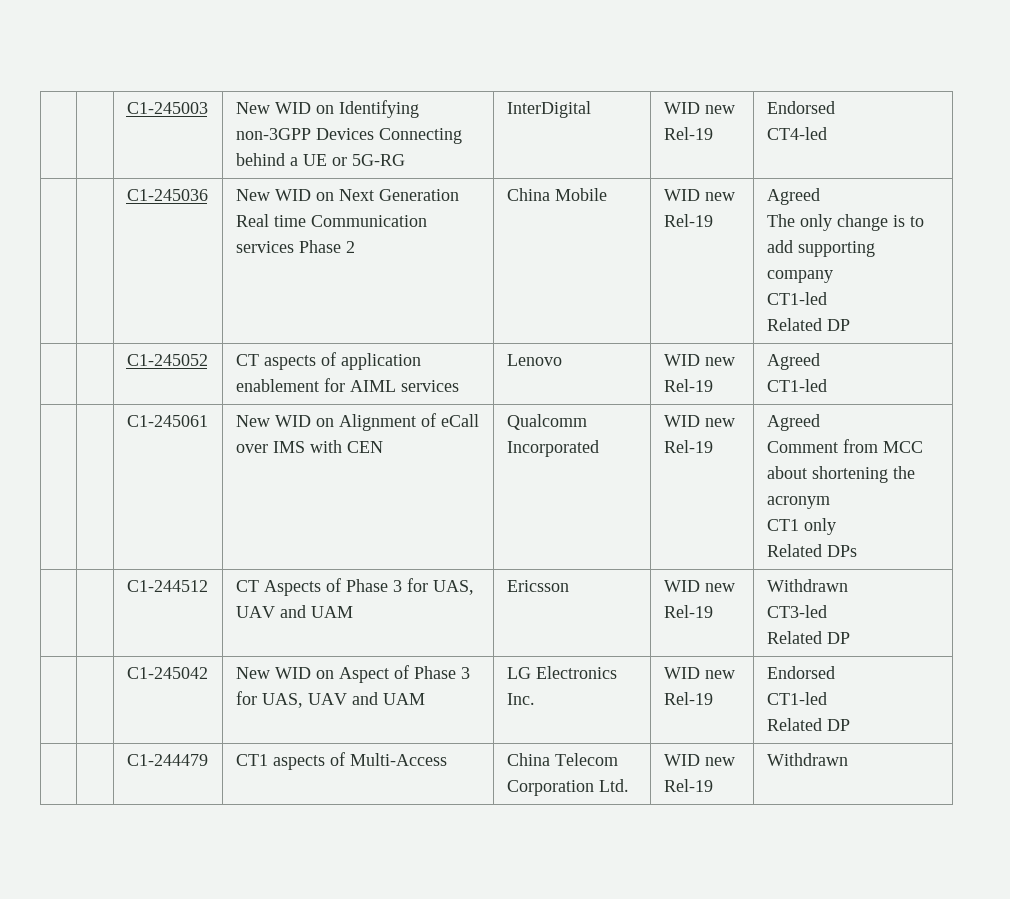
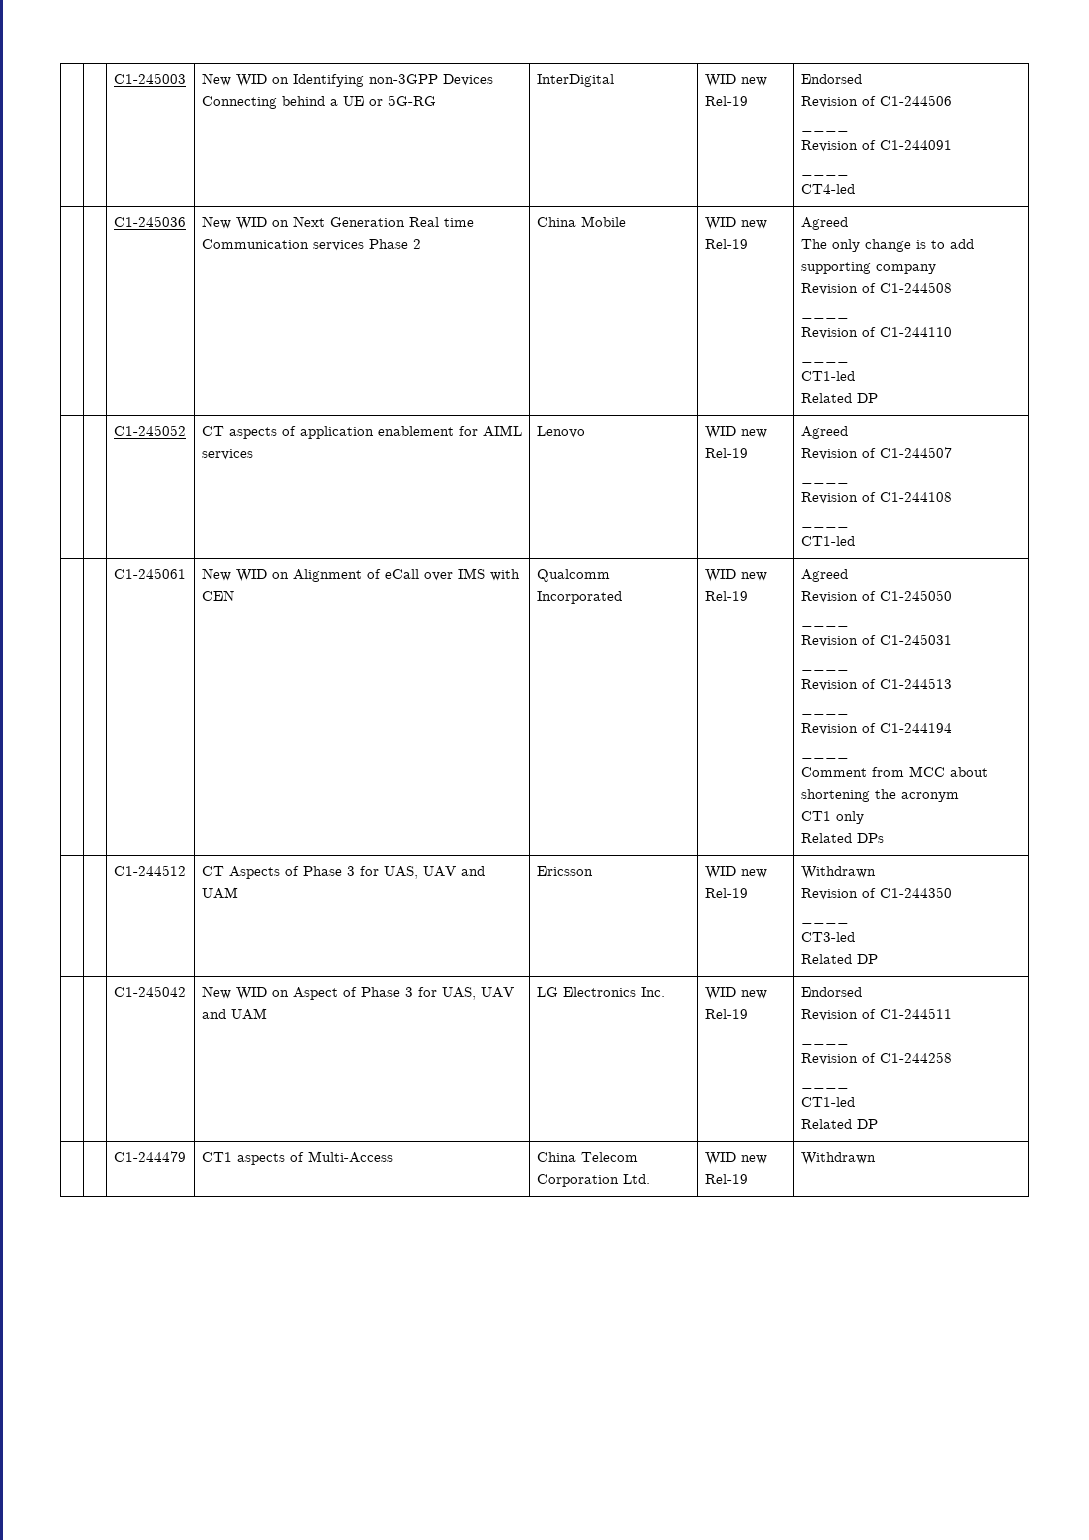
  | | C1-245003 | New WID on Identifying non-3GPP Devices Connecting behind a UE or 5G-RG | InterDigital | WID new Rel-19 | Endorsed
+ Revision of C1-244506
+ ____
+ Revision of C1-244091
+ ____
  | | C1-245036 | New WID on Next Generation Real time Communication services Phase 2 | China Mobile | WID new Rel-19 | Agreed
  The only change is to add supporting company
+ Revision of C1-244508
+ ____
+ Revision of C1-244110
+ ____
  | | C1-245052 | CT aspects of application enablement for AIML services | Lenovo | WID new Rel-19 | Agreed
+ Revision of C1-244507
+ ____
+ Revision of C1-244108
+ ____
+ Revision of C1-245050
+ ____
+ Revision of C1-245031
+ ____
+ Revision of C1-244513
+ ____
+ Revision of C1-244194
+ ____
  | | C1-244512 | CT Aspects of Phase 3 for UAS, UAV and UAM | Ericsson | WID new Rel-19 | Withdrawn
+ Revision of C1-244350
+ ____
  | | C1-245042 | New WID on Aspect of Phase 3 for UAS, UAV and UAM | LG Electronics Inc. | WID new Rel-19 | Endorsed
+ Revision of C1-244511
+ ____
+ Revision of C1-244258
+ ____

